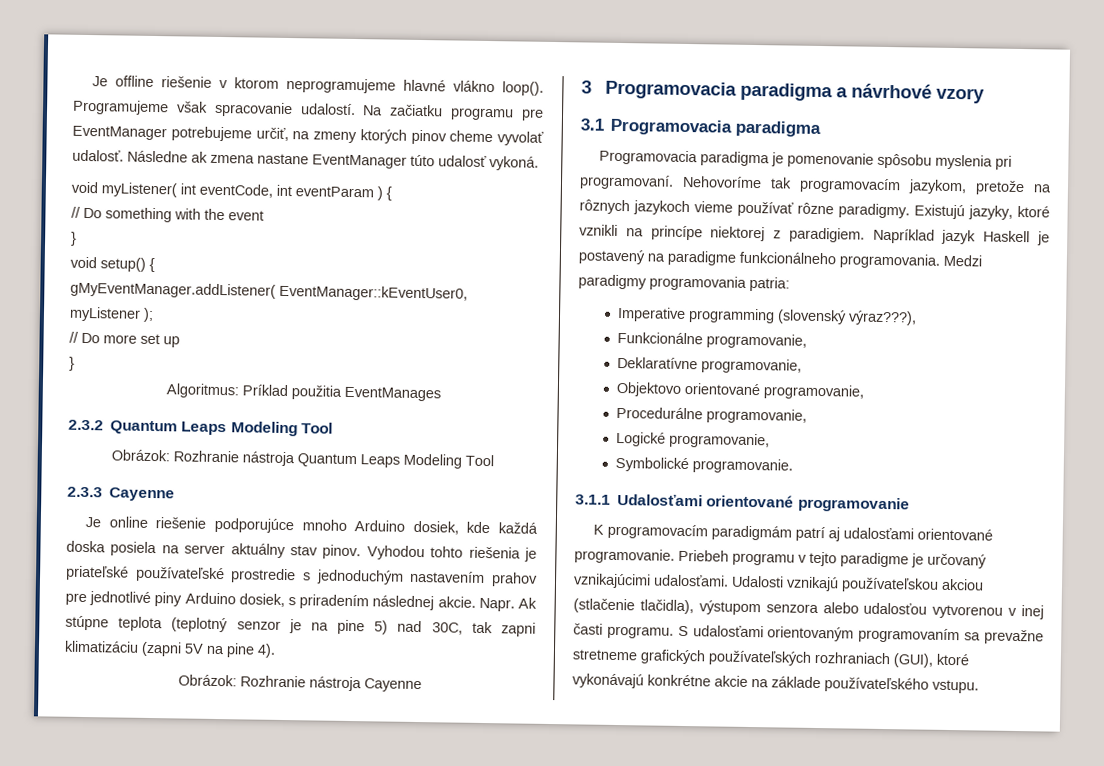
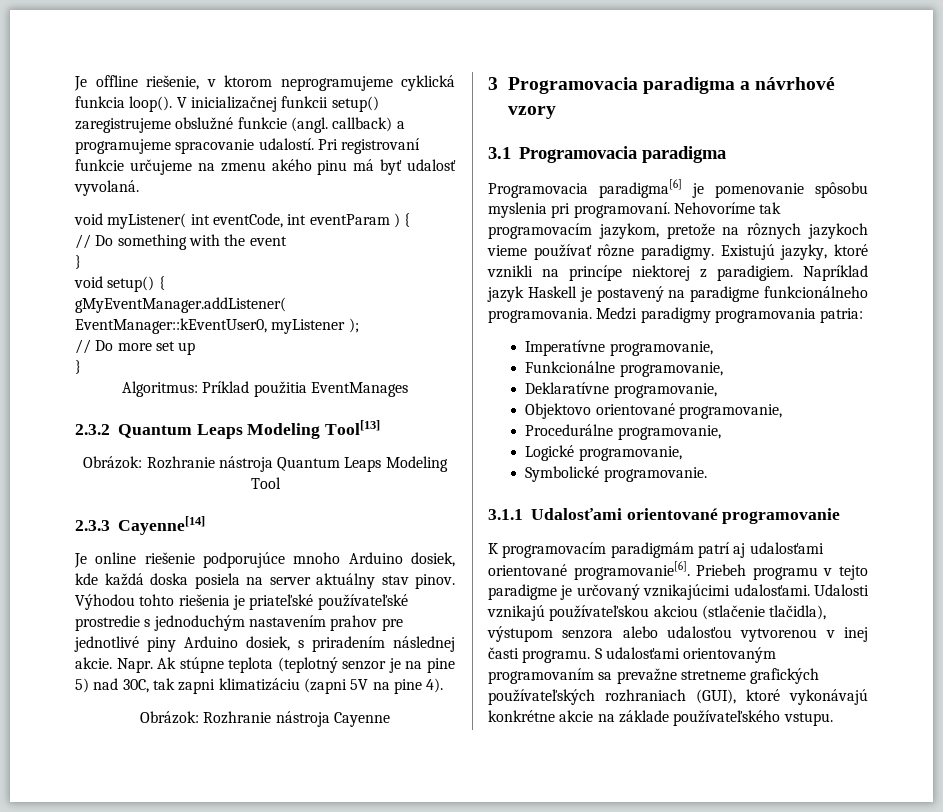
- Je offline riešenie v ktorom neprogramujeme hlavné vlákno loop(). Programujeme však spracovanie udalostí. Na začiatku programu pre EventManager potrebujeme určiť, na zmeny ktorých pinov cheme vyvolať udalosť. Následne ak zmena nastane EventManager túto udalosť vykoná.
+ Je offline riešenie, v ktorom neprogramujeme cyklická funkcia loop(). V inicializačnej funkcii setup() zaregistrujeme obslužné funkcie (angl. callback) a programujeme spracovanie udalostí. Pri registrovaní funkcie určujeme na zmenu akého pinu má byť udalosť vyvolaná.
- 2.3.2 Quantum Leaps Modeling Tool
+ 2.3.2 Quantum Leaps Modeling Tool[13]
- 2.3.3 Cayenne
+ 2.3.3 Cayenne[14]
- Vyhodou tohto riešenia je priateľské používateľské prostredie s jednoduchým nastavením prahov pre jednotlivé piny Arduino dosiek, s priradením následnej akcie.
+ Výhodou tohto riešenia je priateľské používateľské prostredie s jednoduchým nastavením prahov pre jednotlivé piny Arduino dosiek, s priradením následnej akcie.
- Programovacia paradigma je pomenovanie spôsobu myslenia pri programovaní.
+ Programovacia paradigma[6] je pomenovanie spôsobu myslenia pri programovaní.
- Imperative programming (slovenský výraz???),
+ Imperatívne programovanie,
- K programovacím paradigmám patrí aj udalosťami orientované programovanie.
+ K programovacím paradigmám patrí aj udalosťami orientované programovanie[6].

